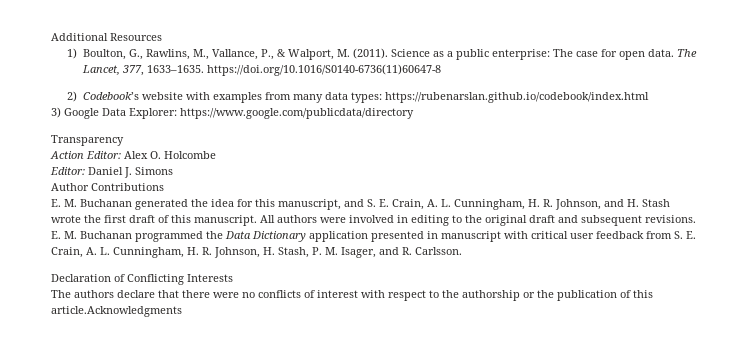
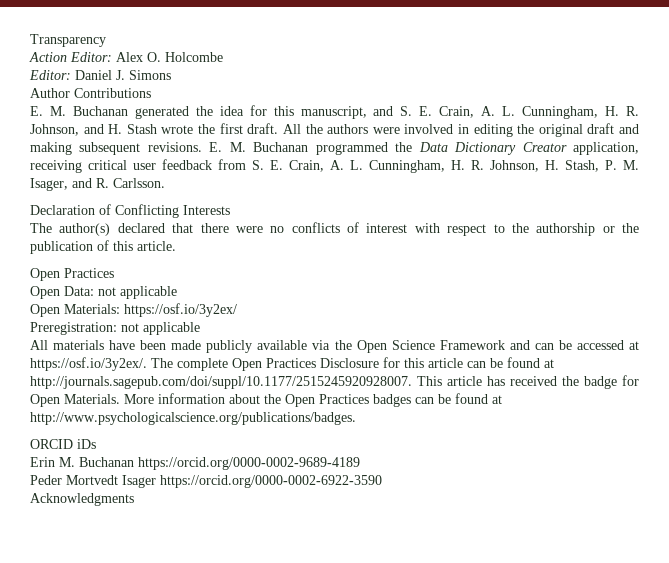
- Additional Resources
- 1) Boulton, G., Rawlins, M., Vallance, P., & Walport, M. (2011). Science as a public enterprise: The case for open data. The Lancet, 377, 1633–1635. https://doi.org/10.1016/S0140-6736(11)60647-8
- 2) Codebook’s website with examples from many data types: https://rubenarslan.github.io/codebook/index.html
- 3) Google Data Explorer: https://www.google.com/publicdata/directory
- E. M. Buchanan generated the idea for this manuscript, and S. E. Crain, A. L. Cunningham, H. R. Johnson, and H. Stash wrote the first draft of this manuscript. All authors were involved in editing to the original draft and subsequent revisions.
+ E. M. Buchanan generated the idea for this manuscript, and S. E. Crain, A. L. Cunningham, H. R. Johnson, and H. Stash wrote the first draft. All the authors were involved in editing the original draft and making subsequent revisions.
- E. M. Buchanan programmed the Data Dictionary application presented in manuscript with critical user feedback from S. E. Crain, A. L. Cunningham, H. R. Johnson, H. Stash, P. M. Isager, and R. Carlsson.
+ E. M. Buchanan programmed the Data Dictionary Creator application, receiving critical user feedback from S. E. Crain, A. L. Cunningham, H. R. Johnson, H. Stash, P. M. Isager, and R. Carlsson.
- The authors declare that there were no conflicts of interest with respect to the authorship or the publication of this article.Acknowledgments
+ The author(s) declared that there were no conflicts of interest with respect to the authorship or the publication of this article.
+ Open Practices
+ Open Data: not applicable
+ Open Materials: https://osf.io/3y2ex/
+ Preregistration: not applicable
+ All materials have been made publicly available via the Open Science Framework and can be accessed at https://osf.io/3y2ex/. The complete Open Practices Disclosure for this article can be found at http://journals.sagepub.com/doi/suppl/10.1177/2515245920928007. This article has received the badge for Open Materials. More information about the Open Practices badges can be found at http://www.psychologicalscience.org/publications/badges.
+ ORCID iDs
+ Erin M. Buchanan https://orcid.org/0000-0002-9689-4189
+ Peder Mortvedt Isager https://orcid.org/0000-0002-6922-3590
+ Acknowledgments

